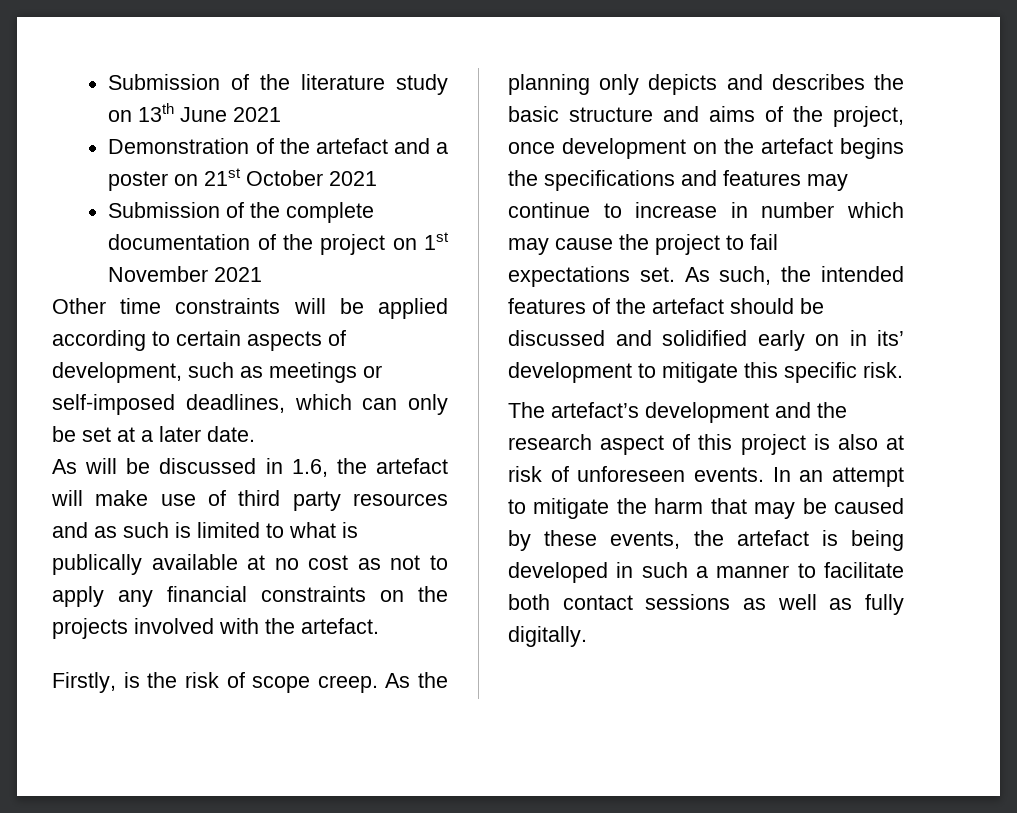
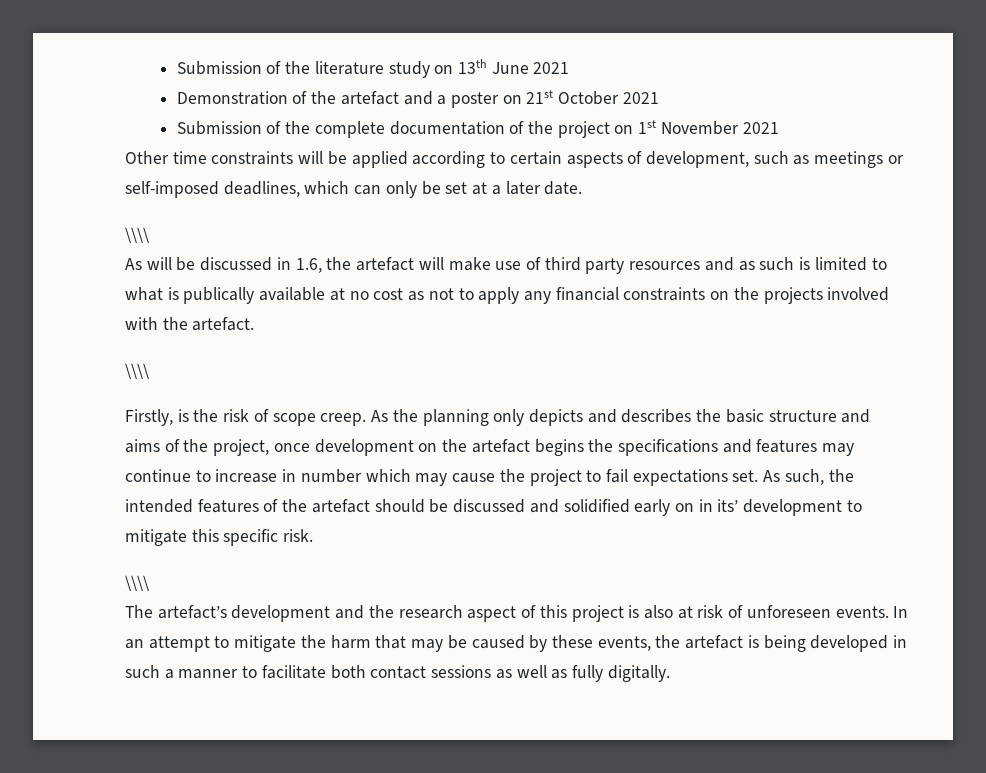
  Other time constraints will be applied according to certain aspects of development, such as meetings or self-imposed deadlines, which can only be set at a later date.
+ \\\\
  As will be discussed in 1.6, the artefact will make use of third party resources and as such is limited to what is publically available at no cost as not to apply any financial constraints on the projects involved with the artefact.
+ \\\\
  As such, the intended features of the artefact should be discussed and solidified early on in its’ development to mitigate this specific risk.
+ \\\\

